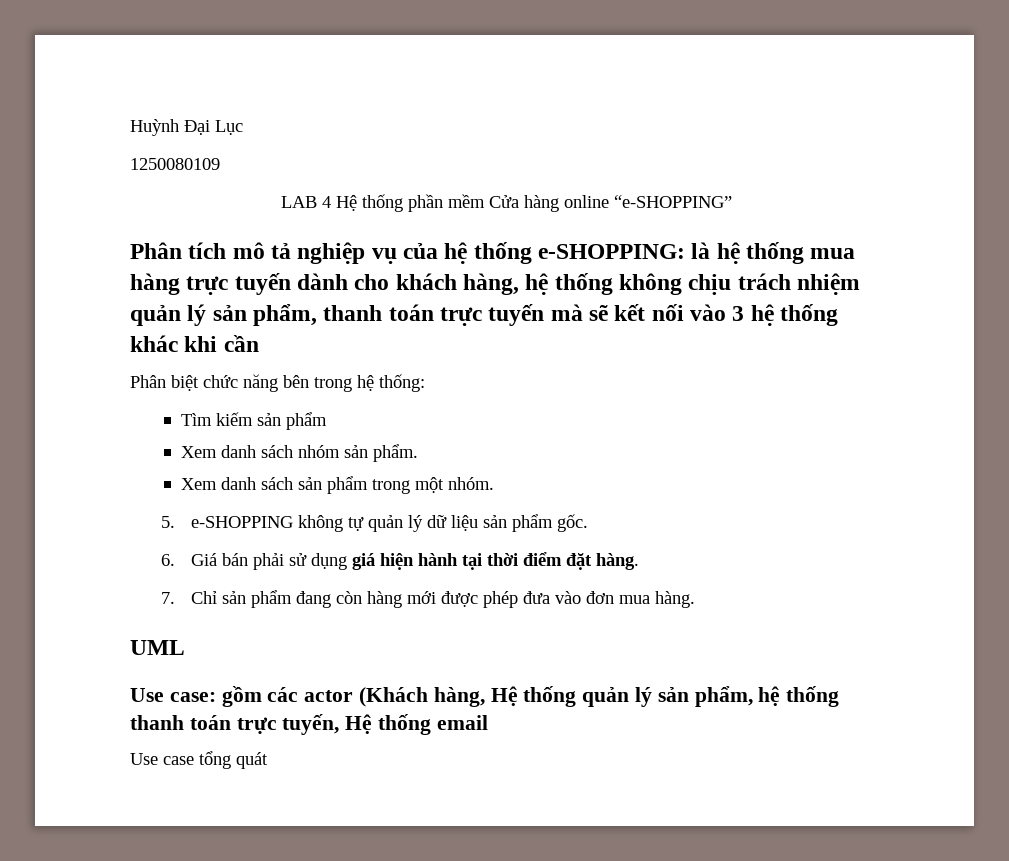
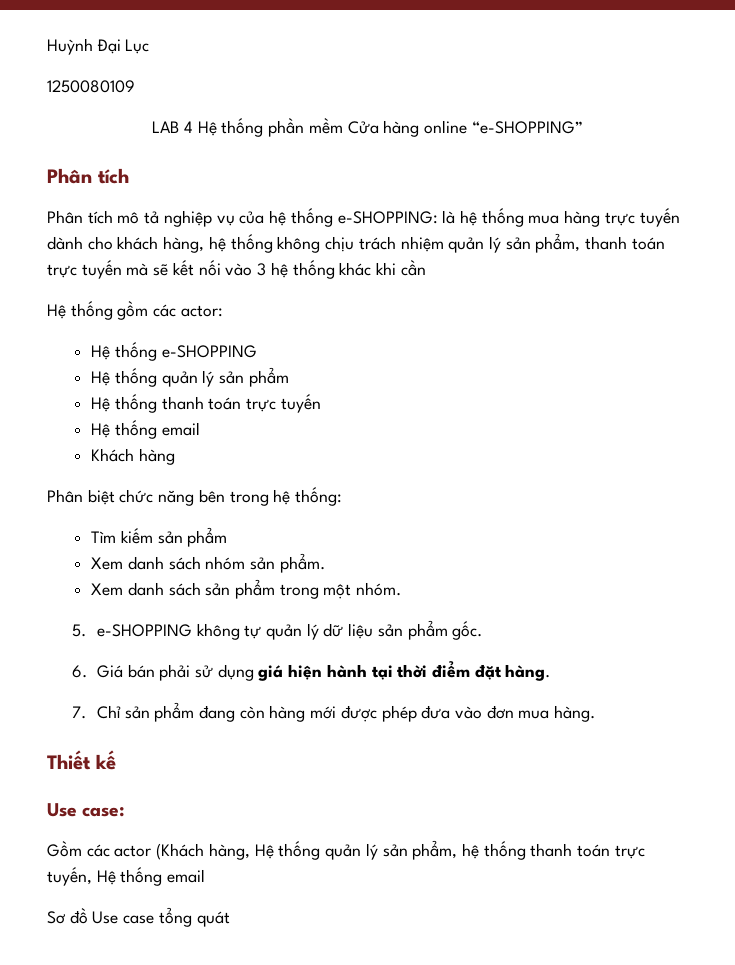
  LAB 4 Hệ thống phần mềm Cửa hàng online “e-SHOPPING”
+ Phân tích
+ Hệ thống gồm các actor:
+ Hệ thống e-SHOPPING
+ Hệ thống quản lý sản phẩm
+ Hệ thống thanh toán trực tuyến
+ Hệ thống email
+ Khách hàng
- UML
+ Thiết kế
- Use case: gồm các actor (Khách hàng, Hệ thống quản lý sản phẩm, hệ thống thanh toán trực tuyến, Hệ thống email
+ Use case:
+ Gồm các actor (Khách hàng, Hệ thống quản lý sản phẩm, hệ thống thanh toán trực tuyến, Hệ thống email
- Use case tổng quát
+ Sơ đồ Use case tổng quát

